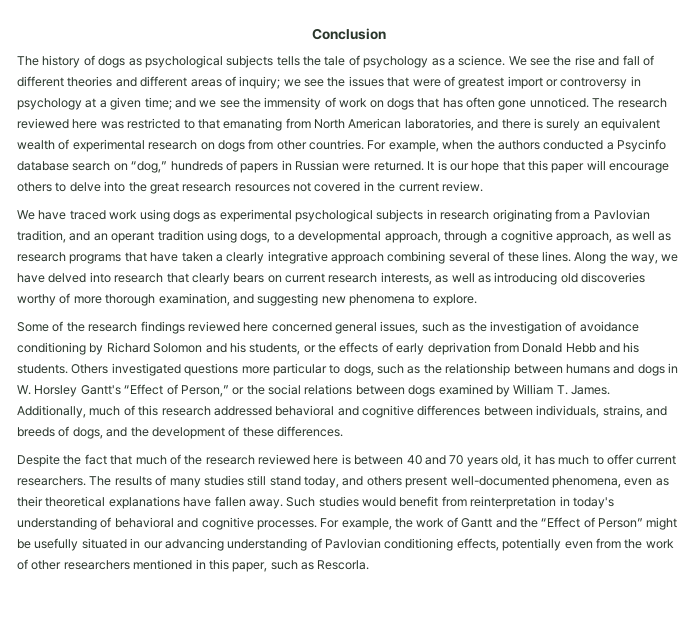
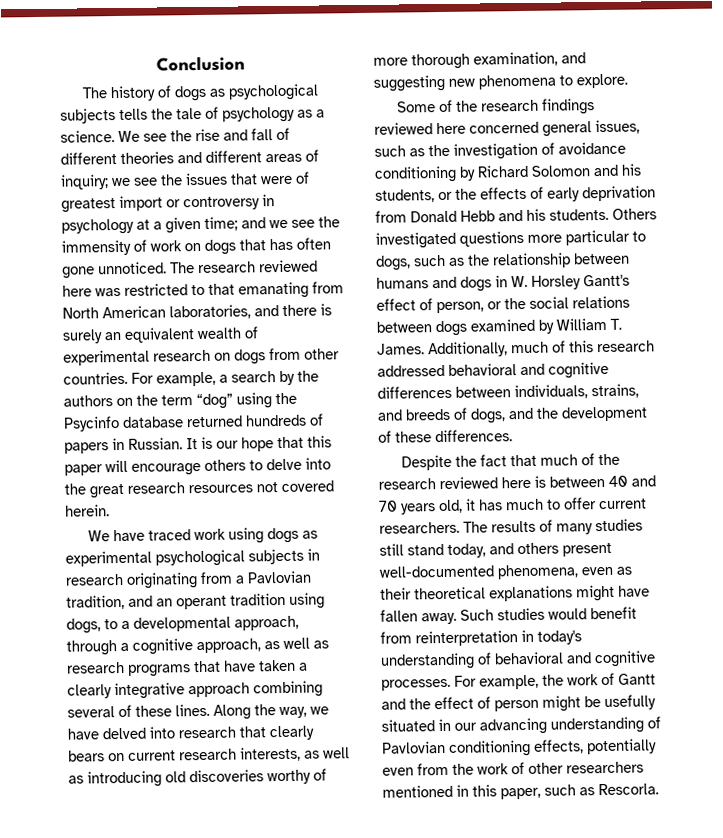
- For example, when the authors conducted a Psycinfo database search on “dog,” hundreds of papers in Russian were returned.
+ For example, a search by the authors on the term “dog” using the Psycinfo database returned hundreds of papers in Russian.
- It is our hope that this paper will encourage others to delve into the great research resources not covered in the current review.
+ It is our hope that this paper will encourage others to delve into the great research resources not covered herein.
- Others investigated questions more particular to dogs, such as the relationship between humans and dogs in W. Horsley Gantt's “Effect of Person,” or the social relations between dogs examined by William T. James.
+ Others investigated questions more particular to dogs, such as the relationship between humans and dogs in W. Horsley Gantt's effect of person, or the social relations between dogs examined by William T. James.
- The results of many studies still stand today, and others present well-documented phenomena, even as their theoretical explanations have fallen away.
+ The results of many studies still stand today, and others present well-documented phenomena, even as their theoretical explanations might have fallen away.
- For example, the work of Gantt and the “Effect of Person” might be usefully situated in our advancing understanding of Pavlovian conditioning effects, potentially even from the work of other researchers mentioned in this paper, such as Rescorla.
+ For example, the work of Gantt and the effect of person might be usefully situated in our advancing understanding of Pavlovian conditioning effects, potentially even from the work of other researchers mentioned in this paper, such as Rescorla.

